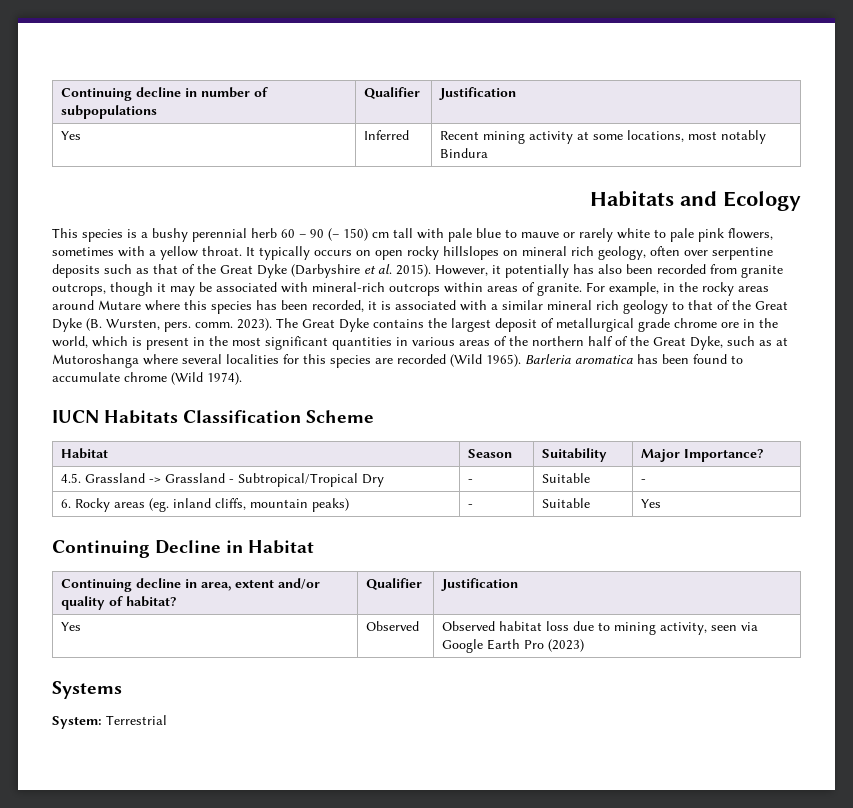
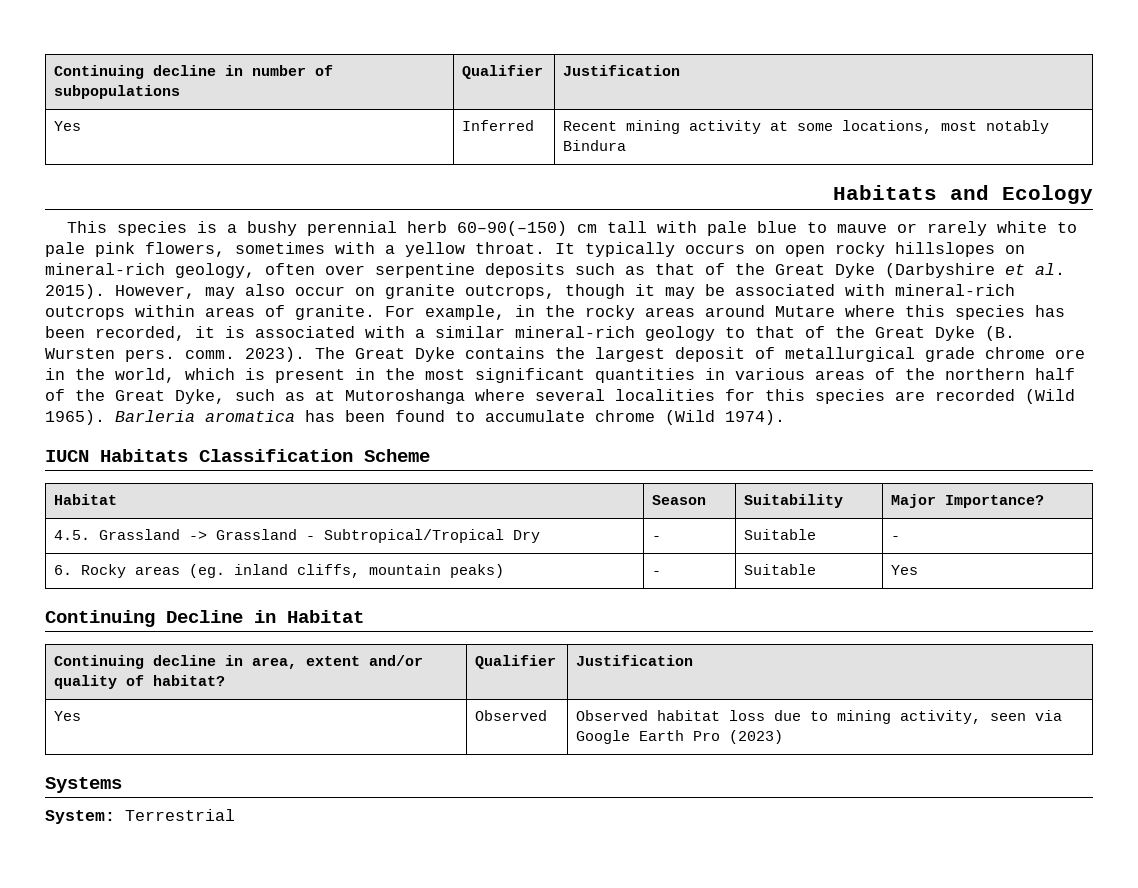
- This species is a bushy perennial herb 60 – 90 (– 150) cm tall with pale blue to mauve or rarely white to pale pink flowers, sometimes with a yellow throat.
+ This species is a bushy perennial herb 60–90(–150) cm tall with pale blue to mauve or rarely white to pale pink flowers, sometimes with a yellow throat.
- It typically occurs on open rocky hillslopes on mineral rich geology, often over serpentine deposits such as that of the Great Dyke (Darbyshire et al. 2015).
+ It typically occurs on open rocky hillslopes on mineral-rich geology, often over serpentine deposits such as that of the Great Dyke (Darbyshire et al. 2015).
- However, it potentially has also been recorded from granite outcrops, though it may be associated with mineral-rich outcrops within areas of granite.
+ However, may also occur on granite outcrops, though it may be associated with mineral-rich outcrops within areas of granite.
- For example, in the rocky areas around Mutare where this species has been recorded, it is associated with a similar mineral rich geology to that of the Great Dyke (B. Wursten, pers. comm.
+ For example, in the rocky areas around Mutare where this species has been recorded, it is associated with a similar mineral-rich geology to that of the Great Dyke (B. Wursten pers. comm.

